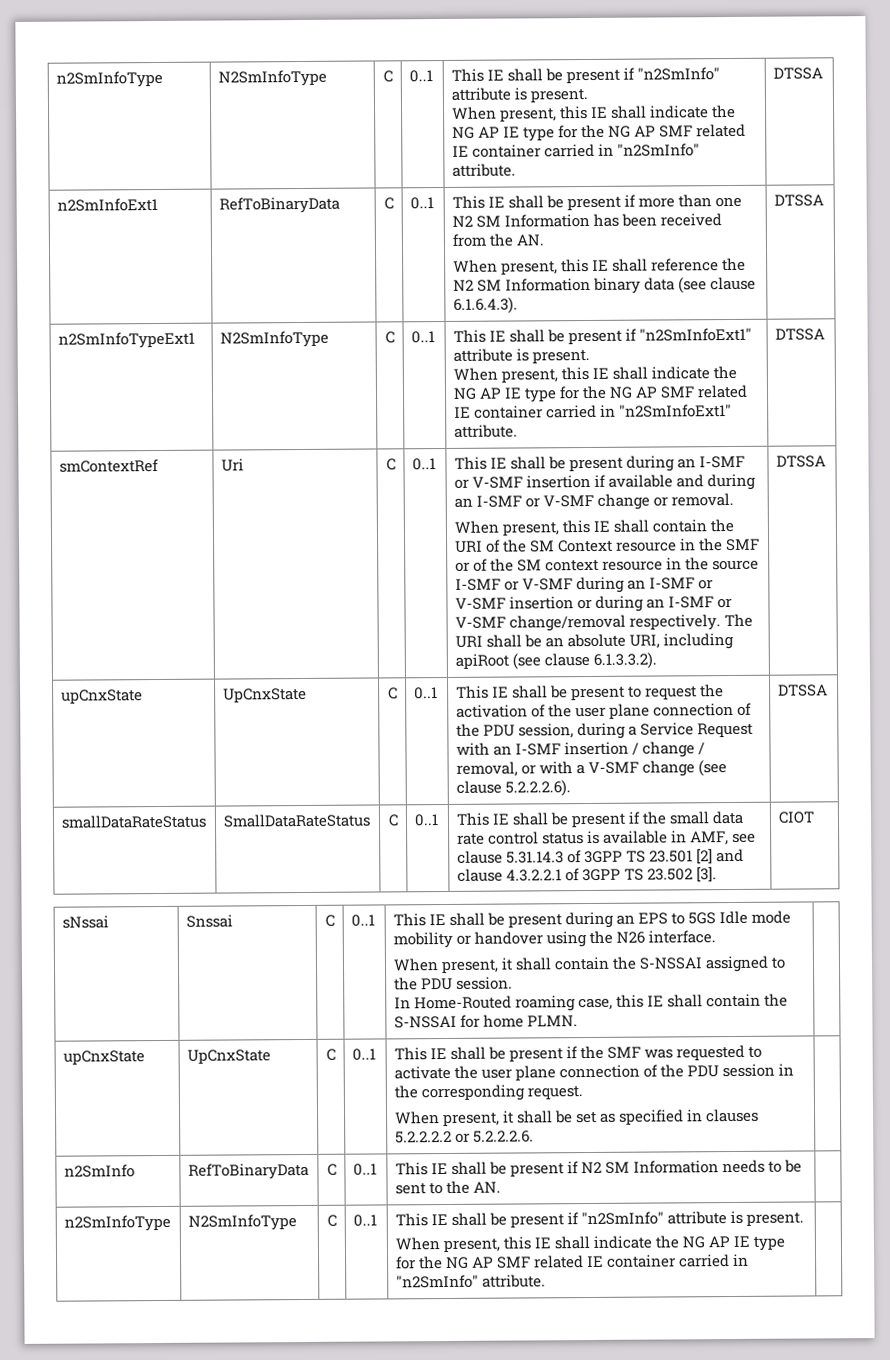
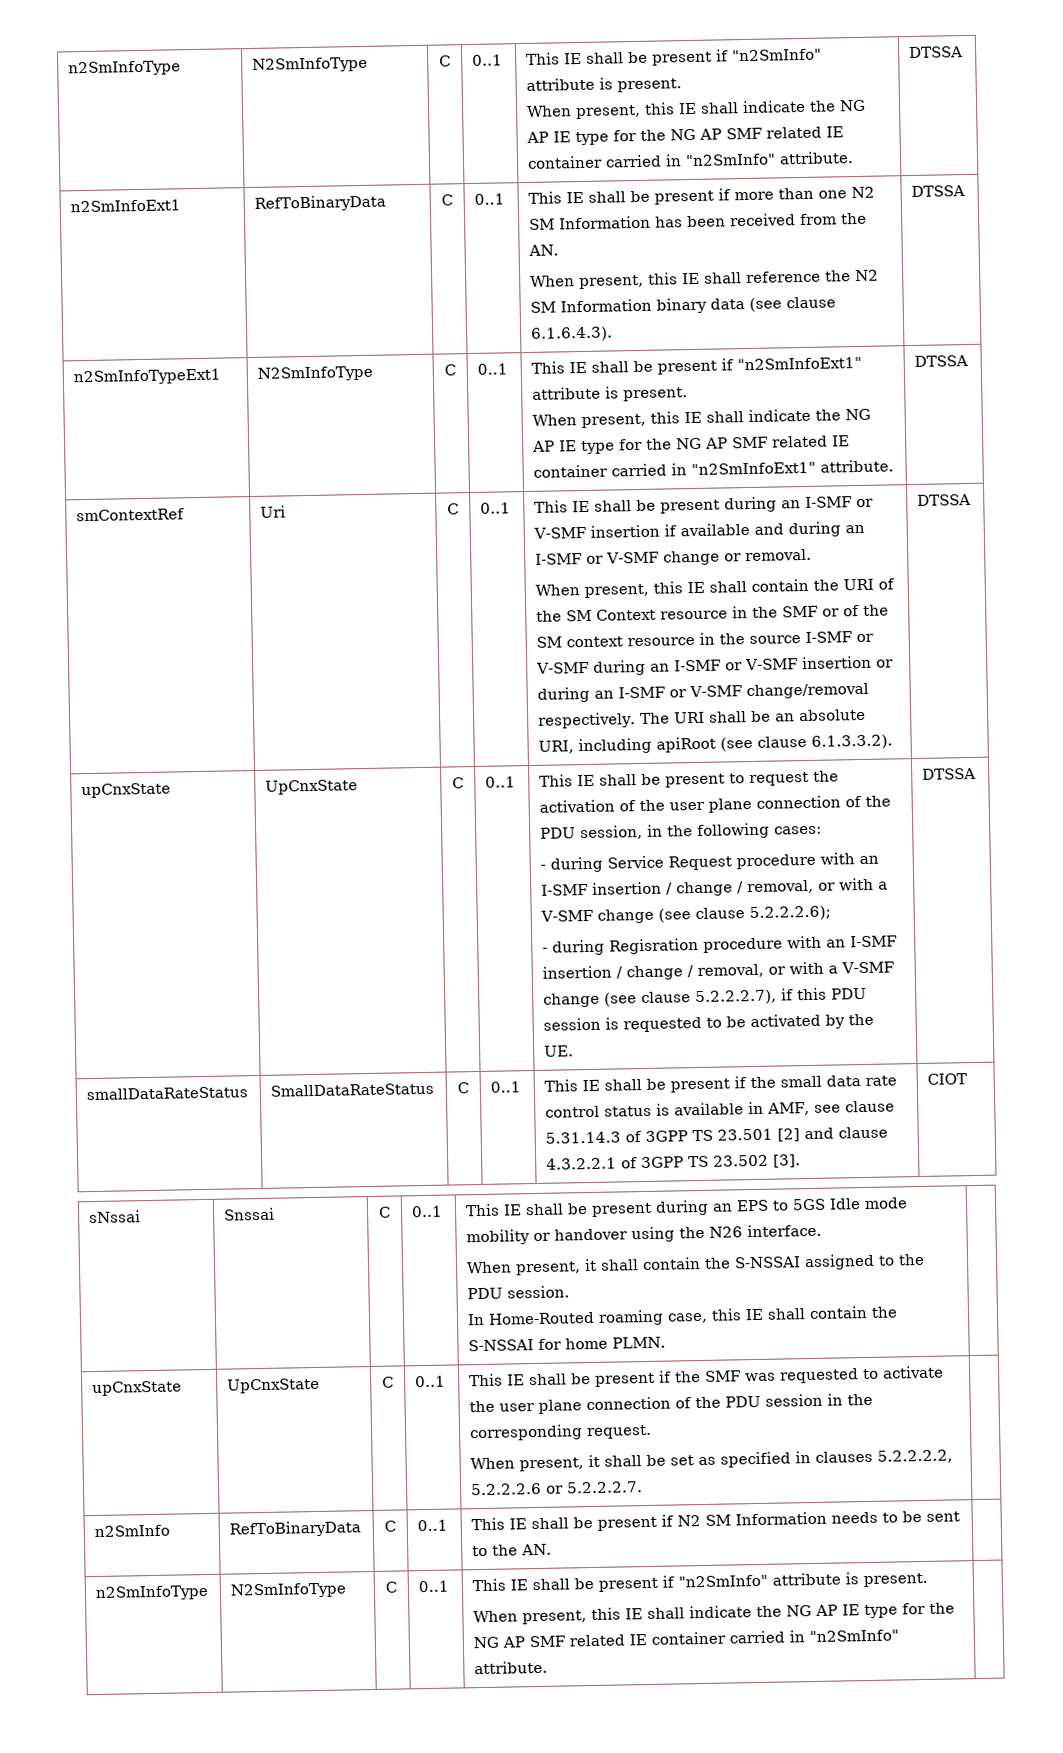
- This IE shall be present to request the activation of the user plane connection of the PDU session, during a Service Request with an I-SMF insertion / change / removal, or with a V-SMF change (see clause 5.2.2.2.6).
+ This IE shall be present to request the activation of the user plane connection of the PDU session, in the following cases:
+ - during Service Request procedure with an I-SMF insertion / change / removal, or with a V-SMF change (see clause 5.2.2.2.6);
+ - during Regisration procedure with an I-SMF insertion / change / removal, or with a V-SMF change (see clause 5.2.2.2.7), if this PDU session is requested to be activated by the UE.
- When present, it shall be set as specified in clauses 5.2.2.2.2 or 5.2.2.2.6.
+ When present, it shall be set as specified in clauses 5.2.2.2.2, 5.2.2.2.6 or 5.2.2.2.7.

